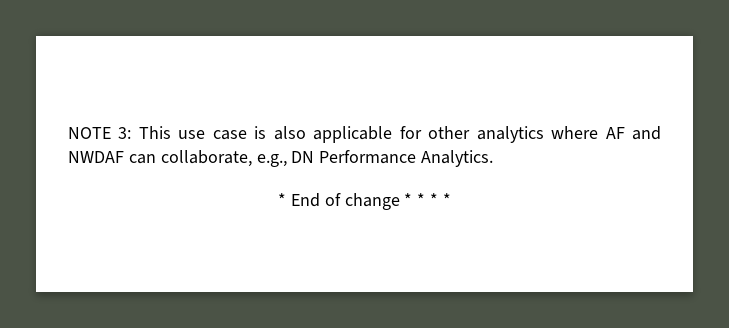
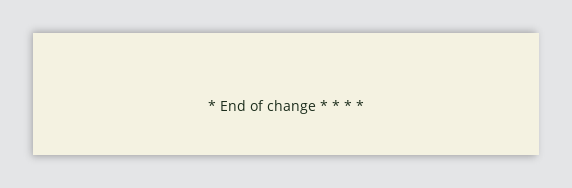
- NOTE 3: This use case is also applicable for other analytics where AF and NWDAF can collaborate, e.g., DN Performance Analytics.

